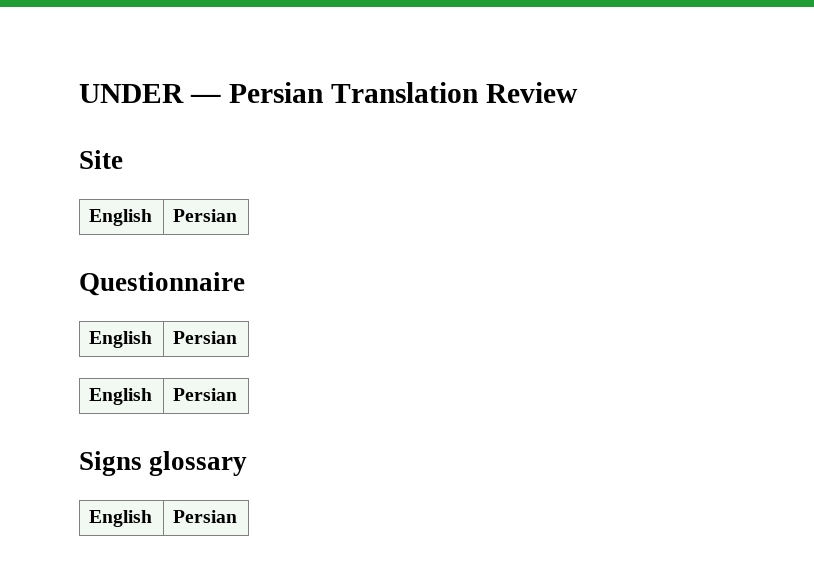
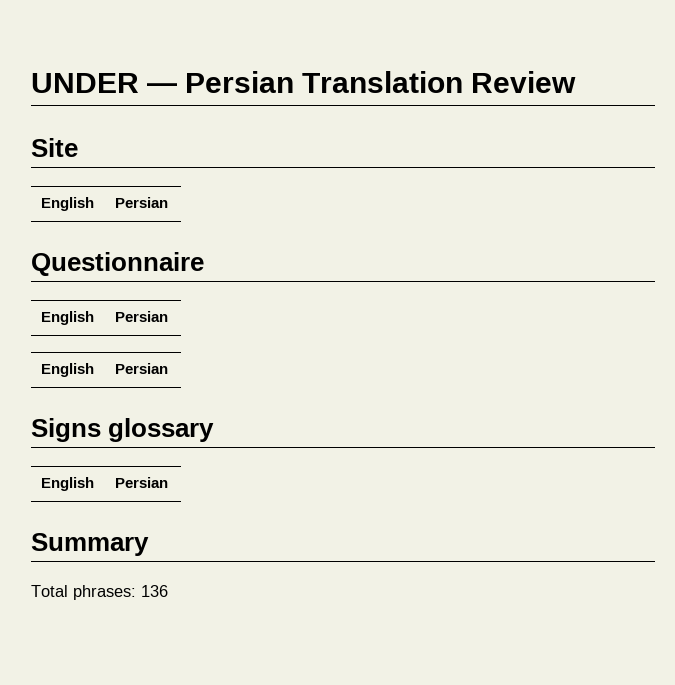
+ Summary
+ Total phrases: 136

